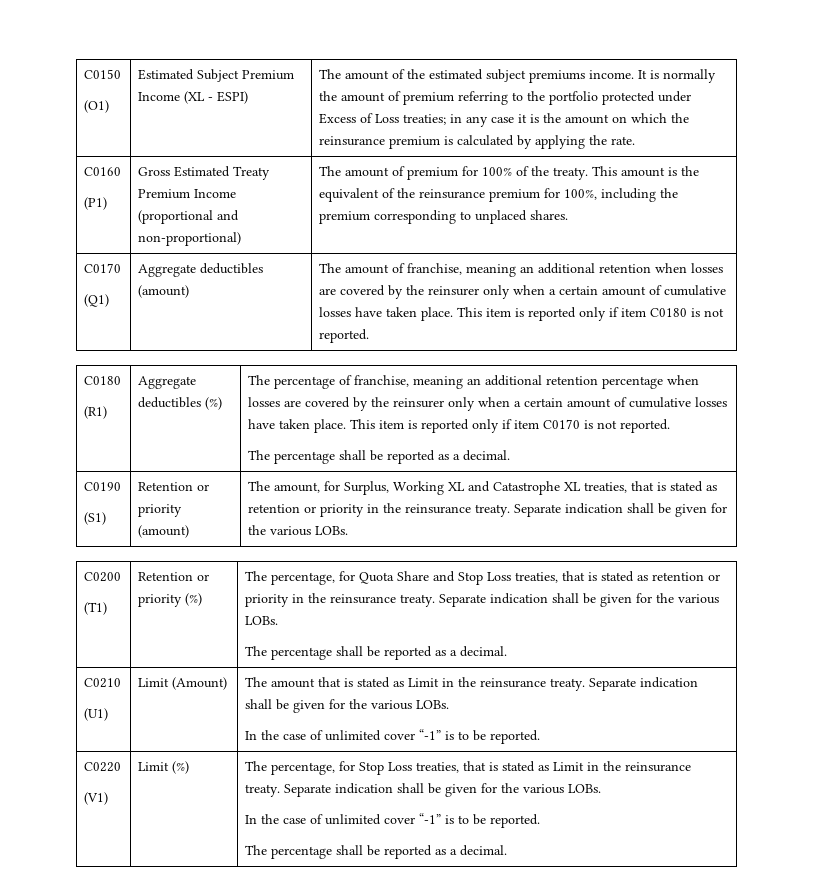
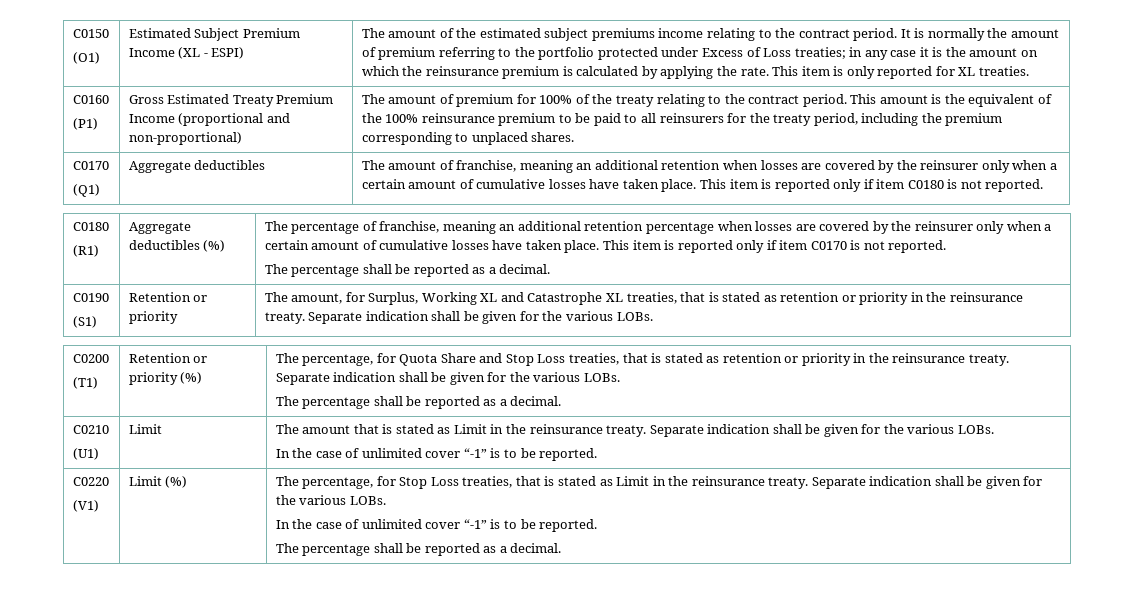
- The amount of the estimated subject premiums income.
+ The amount of the estimated subject premiums income relating to the contract period.
+ This item is only reported for XL treaties.
- The amount of premium for 100% of the treaty.
+ The amount of premium for 100% of the treaty relating to the contract period.
- This amount is the equivalent of the reinsurance premium for 100%, including the premium corresponding to unplaced shares.
+ This amount is the equivalent of the 100% reinsurance premium to be paid to all reinsurers for the treaty period, including the premium corresponding to unplaced shares.
- (Q1) | Aggregate deductibles (amount)
+ (Q1) | Aggregate deductibles
  C0190
- (S1) | Retention or priority (amount) | The amount, for Surplus, Working XL and Catastrophe XL treaties, that is stated as retention or priority in the reinsurance treaty. Separate indication shall be given for the various LOBs.
+ (S1) | Retention or priority | The amount, for Surplus, Working XL and Catastrophe XL treaties, that is stated as retention or priority in the reinsurance treaty. Separate indication shall be given for the various LOBs.
  C0210
- (U1) | Limit (Amount) | The amount that is stated as Limit in the reinsurance treaty. Separate indication shall be given for the various LOBs.
+ (U1) | Limit | The amount that is stated as Limit in the reinsurance treaty. Separate indication shall be given for the various LOBs.

